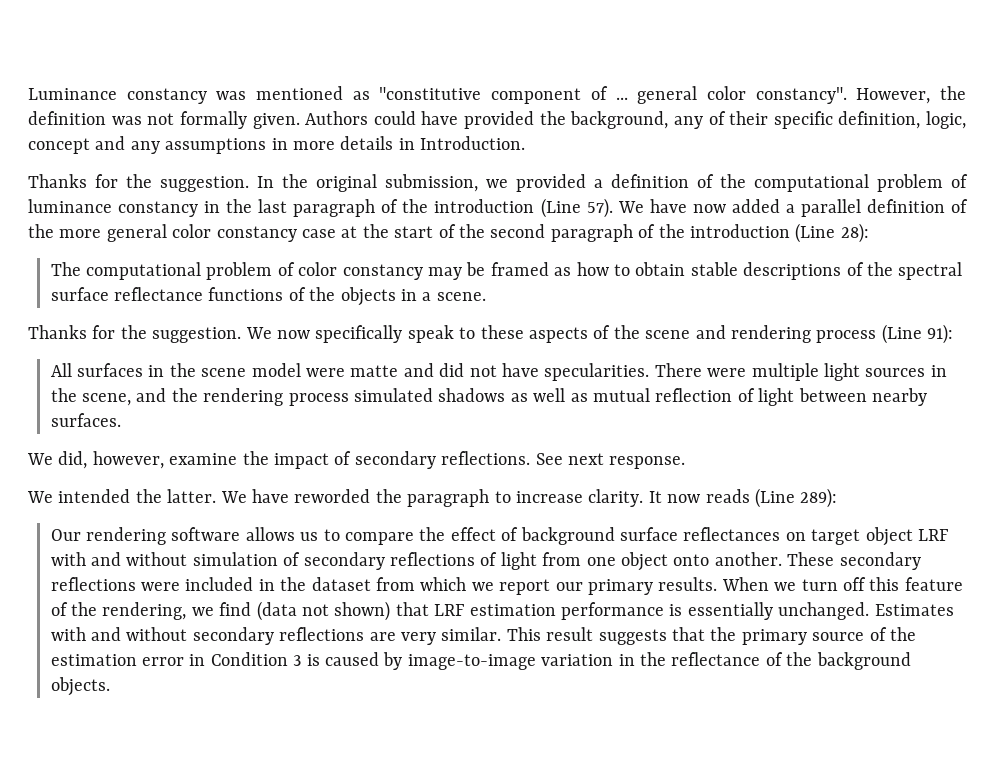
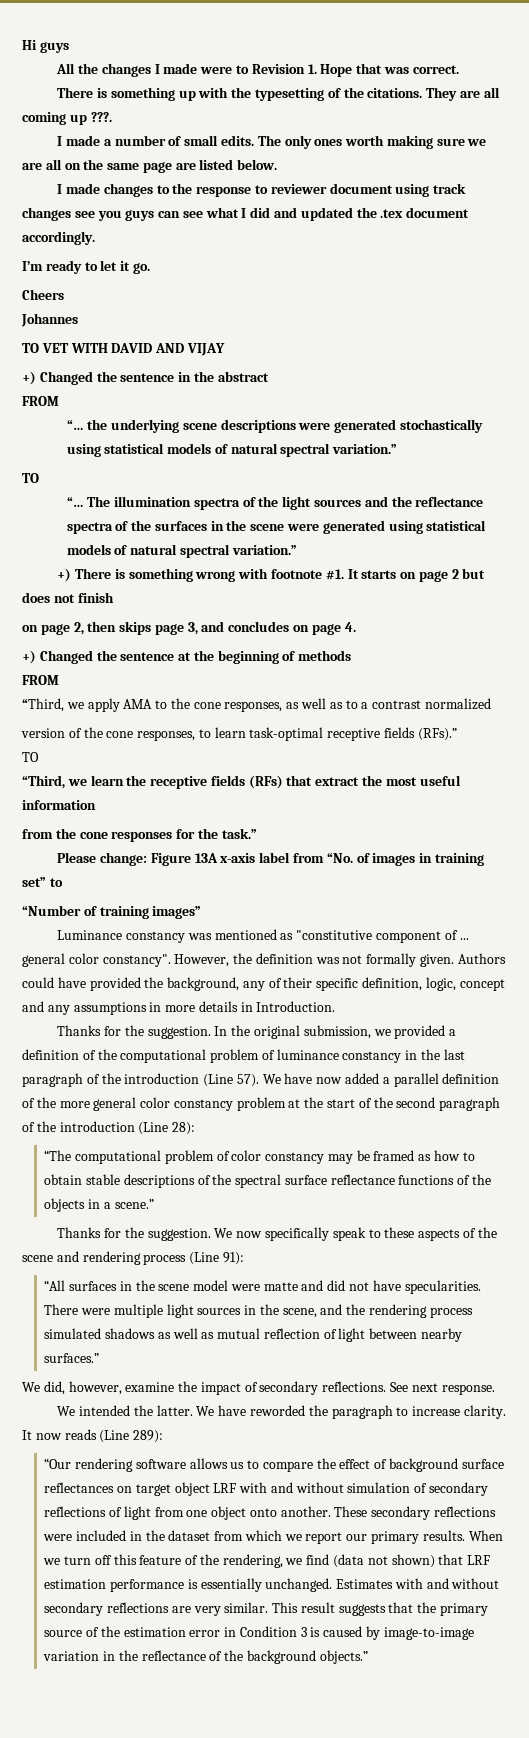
+ Hi guys
+ All the changes I made were to Revision 1. Hope that was correct.
+ There is something up with the typesetting of the citations. They are all coming up ???.
+ I made a number of small edits. The only ones worth making sure we are all on the same page are listed below.
+ I made changes to the response to reviewer document using track changes see you guys can see what I did and updated the .tex document accordingly.
+ I’m ready to let it go.
+ Cheers
+ Johannes
+ TO VET WITH DAVID AND VIJAY
+ +) Changed the sentence in the abstract
+ FROM
+ “… the underlying scene descriptions were generated stochastically using statistical models of natural spectral variation.”
+ TO
+ “… The illumination spectra of the light sources and the reflectance spectra of the surfaces in the scene were generated using statistical models of natural spectral variation.”
+ +) There is something wrong with footnote #1. It starts on page 2 but does not finish
+ on page 2, then skips page 3, and concludes on page 4.
+ +) Changed the sentence at the beginning of methods
+ FROM
+ “Third, we apply AMA to the cone responses, as well as to a contrast normalized
+ version of the cone responses, to learn task-optimal receptive fields (RFs).”
+ TO
+ “Third, we learn the receptive fields (RFs) that extract the most useful information
+ from the cone responses for the task.”
+ Please change: Figure 13A x-axis label from “No. of images in training set” to
+ “Number of training images”
- We have now added a parallel definition of the more general color constancy case at the start of the second paragraph of the introduction (Line 28):
+ We have now added a parallel definition of the more general color constancy problem at the start of the second paragraph of the introduction (Line 28):
- The computational problem of color constancy may be framed as how to obtain stable descriptions of the spectral surface reflectance functions of the objects in a scene.
+ “The computational problem of color constancy may be framed as how to obtain stable descriptions of the spectral surface reflectance functions of the objects in a scene.”
- All surfaces in the scene model were matte and did not have specularities.
+ “All surfaces in the scene model were matte and did not have specularities.
- There were multiple light sources in the scene, and the rendering process simulated shadows as well as mutual reflection of light between nearby surfaces.
+ There were multiple light sources in the scene, and the rendering process simulated shadows as well as mutual reflection of light between nearby surfaces.”
- Our rendering software allows us to compare the effect of background surface reflectances on target object LRF with and without simulation of secondary reflections of light from one object onto another.
+ “Our rendering software allows us to compare the effect of background surface reflectances on target object LRF with and without simulation of secondary reflections of light from one object onto another.
- This result suggests that the primary source of the estimation error in Condition 3 is caused by image-to-image variation in the reflectance of the background objects.
+ This result suggests that the primary source of the estimation error in Condition 3 is caused by image-to-image variation in the reflectance of the background objects.”

